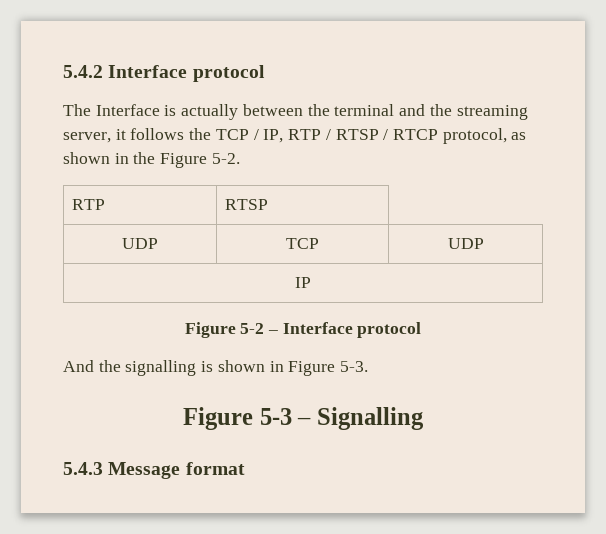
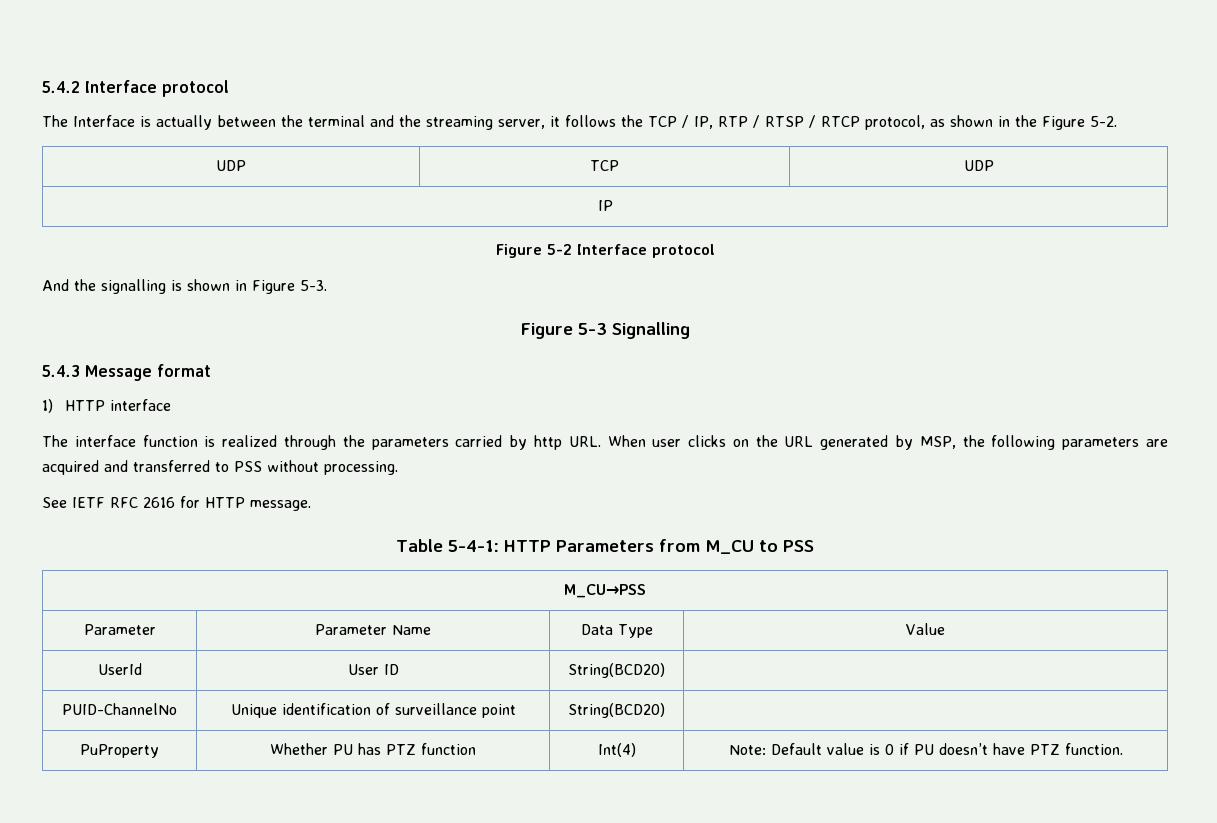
- RTP | RTSP
- Figure 5-2 – Interface protocol
+ Figure 5-2 Interface protocol
- Figure 5-3 – Signalling
+ Figure 5-3 Signalling
+ 1) HTTP interface
+ The interface function is realized through the parameters carried by http URL. When user clicks on the URL generated by MSP, the following parameters are acquired and transferred to PSS without processing.
+ See IETF RFC 2616 for HTTP message.
+ Table 5-4-1: HTTP Parameters from M_CU to PSS
+ M_CU→PSS
+ Parameter | Parameter Name | Data Type | Value
+ UserId | User ID | String(BCD20) |
+ PUID-ChannelNo | Unique identification of surveillance point | String(BCD20) |
+ PuProperty | Whether PU has PTZ function | Int(4) | Note: Default value is 0 if PU doesn’t have PTZ function.

